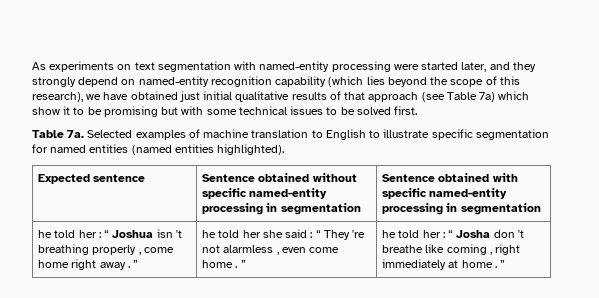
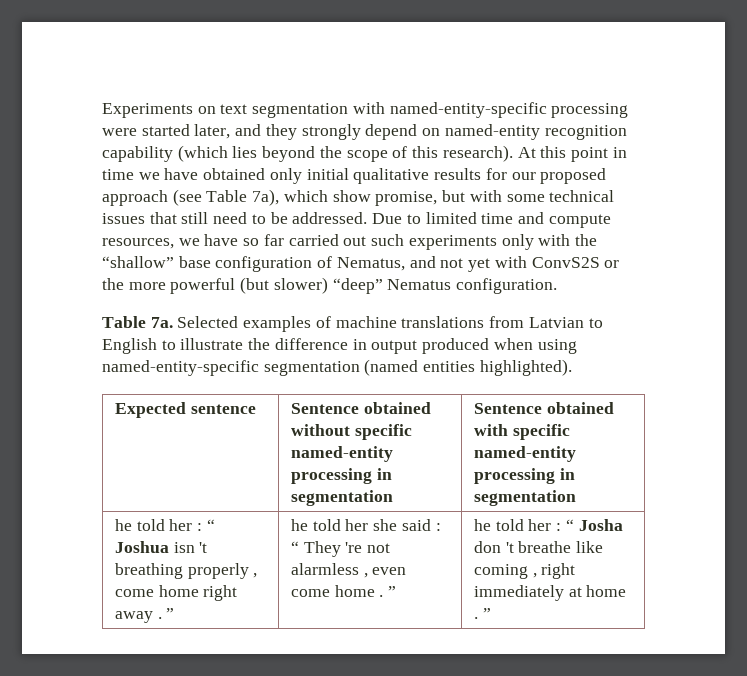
- As experiments on text segmentation with named-entity processing were started later, and they strongly depend on named-entity recognition capability (which lies beyond the scope of this research), we have obtained just initial qualitative results of that approach (see Table 7a) which show it to be promising but with some technical issues to be solved first.
+ Experiments on text segmentation with named-entity-specific processing were started later, and they strongly depend on named-entity recognition capability (which lies beyond the scope of this research). At this point in time we have obtained only initial qualitative results for our proposed approach (see Table 7a), which show promise, but with some technical issues that still need to be addressed. Due to limited time and compute resources, we have so far carried out such experiments only with the “shallow” base configuration of Nematus, and not yet with ConvS2S or the more powerful (but slower) “deep” Nematus configuration.
- Selected examples of machine translation to English to illustrate specific segmentation for named entities (named entities highlighted).
+ Selected examples of machine translations from Latvian to English to illustrate the difference in output produced when using named-entity-specific segmentation (named entities highlighted).

